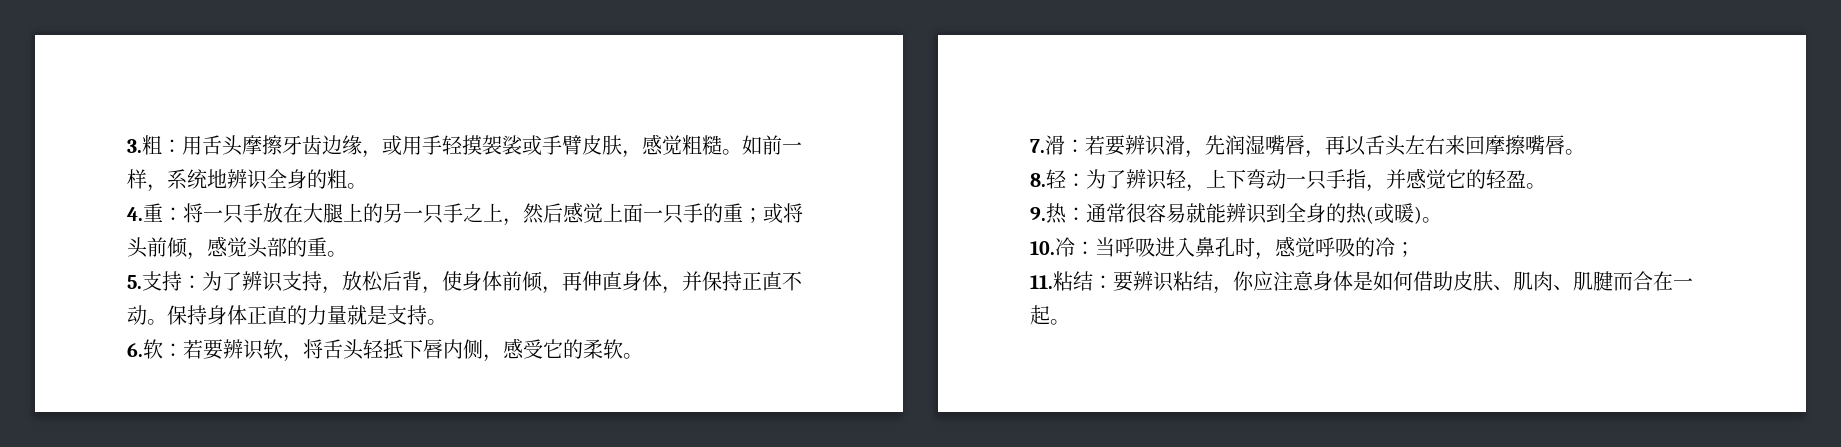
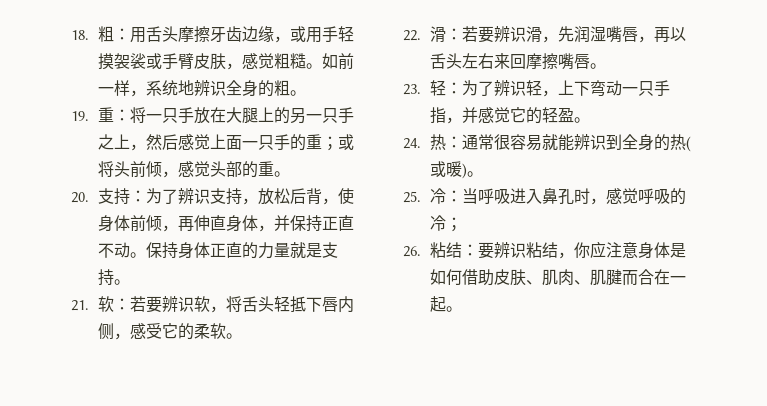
- 3.粗：用舌头摩擦牙齿边缘，或用手轻摸袈裟或手臂皮肤，感觉粗糙。
+ 18.粗：用舌头摩擦牙齿边缘，或用手轻摸袈裟或手臂皮肤，感觉粗糙。
- 4.重：将一只手放在大腿上的另一只手之上，然后感觉上面一只手的重；或将头前倾，感觉头部的重。
+ 19.重：将一只手放在大腿上的另一只手之上，然后感觉上面一只手的重；或将头前倾，感觉头部的重。
- 5.支持：为了辨识支持，放松后背，使身体前倾，再伸直身体，并保持正直不动。
+ 20.支持：为了辨识支持，放松后背，使身体前倾，再伸直身体，并保持正直不动。
- 6.软：若要辨识软，将舌头轻抵下唇内侧，感受它的柔软。
+ 21.软：若要辨识软，将舌头轻抵下唇内侧，感受它的柔软。
- 7.滑：若要辨识滑，先润湿嘴唇，再以舌头左右来回摩擦嘴唇。
+ 22.滑：若要辨识滑，先润湿嘴唇，再以舌头左右来回摩擦嘴唇。
- 8.轻：为了辨识轻，上下弯动一只手指，并感觉它的轻盈。
+ 23.轻：为了辨识轻，上下弯动一只手指，并感觉它的轻盈。
- 9.热：通常很容易就能辨识到全身的热(或暖)。
+ 24.热：通常很容易就能辨识到全身的热(或暖)。
- 10.冷：当呼吸进入鼻孔时，感觉呼吸的冷；
+ 25.冷：当呼吸进入鼻孔时，感觉呼吸的冷；
- 11.粘结：要辨识粘结，你应注意身体是如何借助皮肤、肌肉、肌腱而合在一起。
+ 26.粘结：要辨识粘结，你应注意身体是如何借助皮肤、肌肉、肌腱而合在一起。

